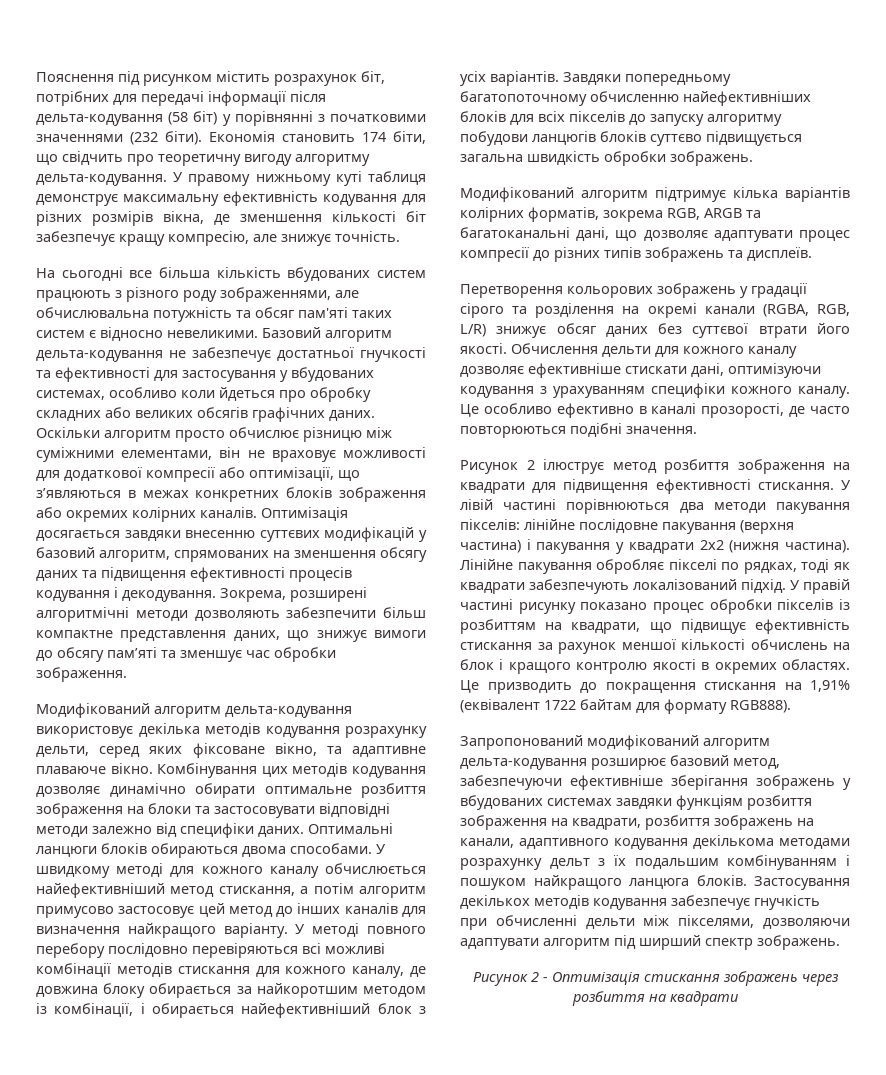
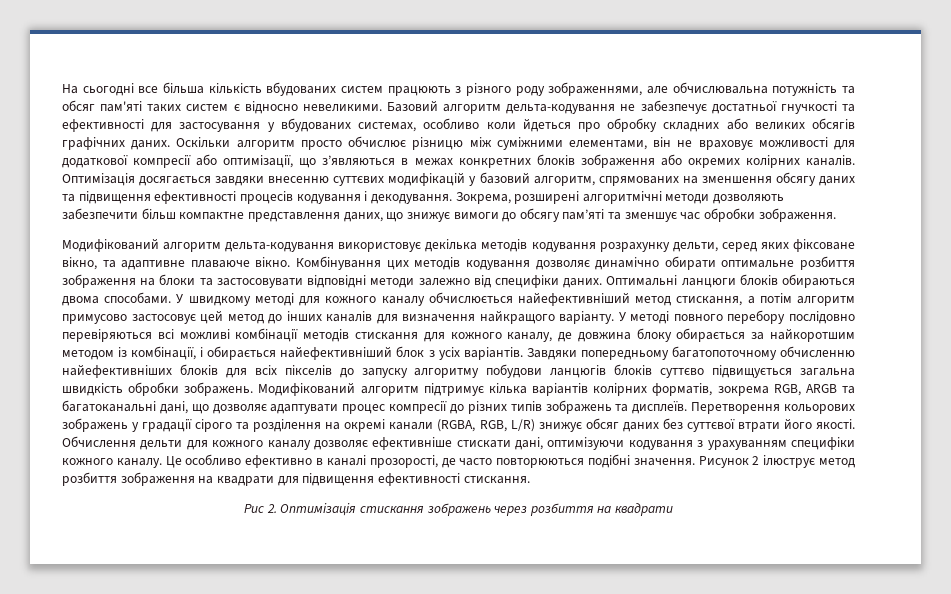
- Пояснення під рисунком містить розрахунок біт, потрібних для передачі інформації після дельта-кодування (58 біт) у порівнянні з початковими значеннями (232 біти). Економія становить 174 біти, що свідчить про теоретичну вигоду алгоритму дельта-кодування. У правому нижньому куті таблиця демонструє максимальну ефективність кодування для різних розмірів вікна, де зменшення кількості біт забезпечує кращу компресію, але знижує точність.
- Завдяки попередньому багатопоточному обчисленню найефективніших блоків для всіх пікселів до запуску алгоритму побудови ланцюгів блоків суттєво підвищується загальна швидкість обробки зображень.
- Модифікований алгоритм підтримує кілька варіантів колірних форматів, зокрема RGB, ARGB та багатоканальні дані, що дозволяє адаптувати процес компресії до різних типів зображень та дисплеїв.
- Перетворення кольорових зображень у градації сірого та розділення на окремі канали (RGBA, RGB, L/R) знижує обсяг даних без суттєвої втрати його якості.
+ Завдяки попередньому багатопоточному обчисленню найефективніших блоків для всіх пікселів до запуску алгоритму побудови ланцюгів блоків суттєво підвищується загальна швидкість обробки зображень. Модифікований алгоритм підтримує кілька варіантів колірних форматів, зокрема RGB, ARGB та багатоканальні дані, що дозволяє адаптувати процес компресії до різних типів зображень та дисплеїв. Перетворення кольорових зображень у градації сірого та розділення на окремі канали (RGBA, RGB, L/R) знижує обсяг даних без суттєвої втрати його якості.
- Це особливо ефективно в каналі прозорості, де часто повторюються подібні значення.
- Рисунок 2 ілюструє метод розбиття зображення на квадрати для підвищення ефективності стискання. У лівій частині порівнюються два методи пакування пікселів: лінійне послідовне пакування (верхня частина) і пакування у квадрати 2х2 (нижня частина). Лінійне пакування обробляє пікселі по рядках, тоді як квадрати забезпечують локалізований підхід. У правій частині рисунку показано процес обробки пікселів із розбиттям на квадрати, що підвищує ефективність стискання за рахунок меншої кількості обчислень на блок і кращого контролю якості в окремих областях. Це призводить до покращення стискання на 1,91% (еквівалент 1722 байтам для формату RGB888).
- Запропонований модифікований алгоритм дельта-кодування розширює базовий метод, забезпечуючи ефективніше зберігання зображень у вбудованих системах завдяки функціям розбиття зображення на квадрати, розбиття зображень на канали, адаптивного кодування декількома методами розрахунку дельт з їх подальшим комбінуванням і пошуком найкращого ланцюга блоків. Застосування декількох методів кодування забезпечує гнучкість при обчисленні дельти між пікселями, дозволяючи адаптувати алгоритм під ширший спектр зображень.
- Рисунок 2 - Оптимізація стискання зображень через розбиття на квадрати
+ Це особливо ефективно в каналі прозорості, де часто повторюються подібні значення. Рисунок 2 ілюструє метод розбиття зображення на квадрати для підвищення ефективності стискання.
+ Рис 2. Оптимізація стискання зображень через розбиття на квадрати

